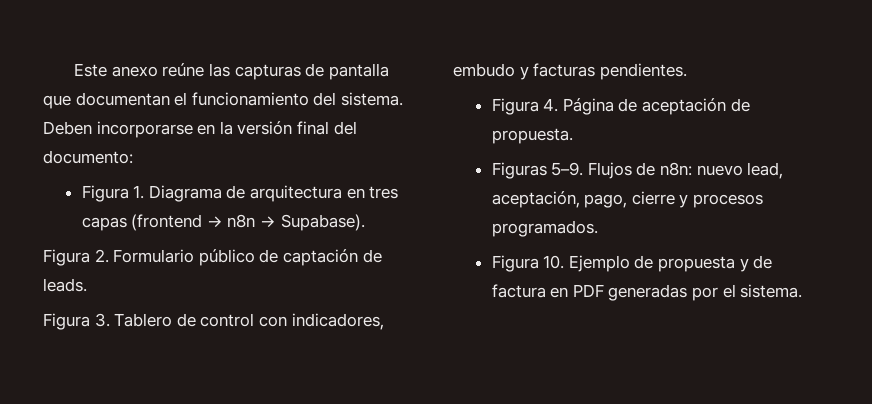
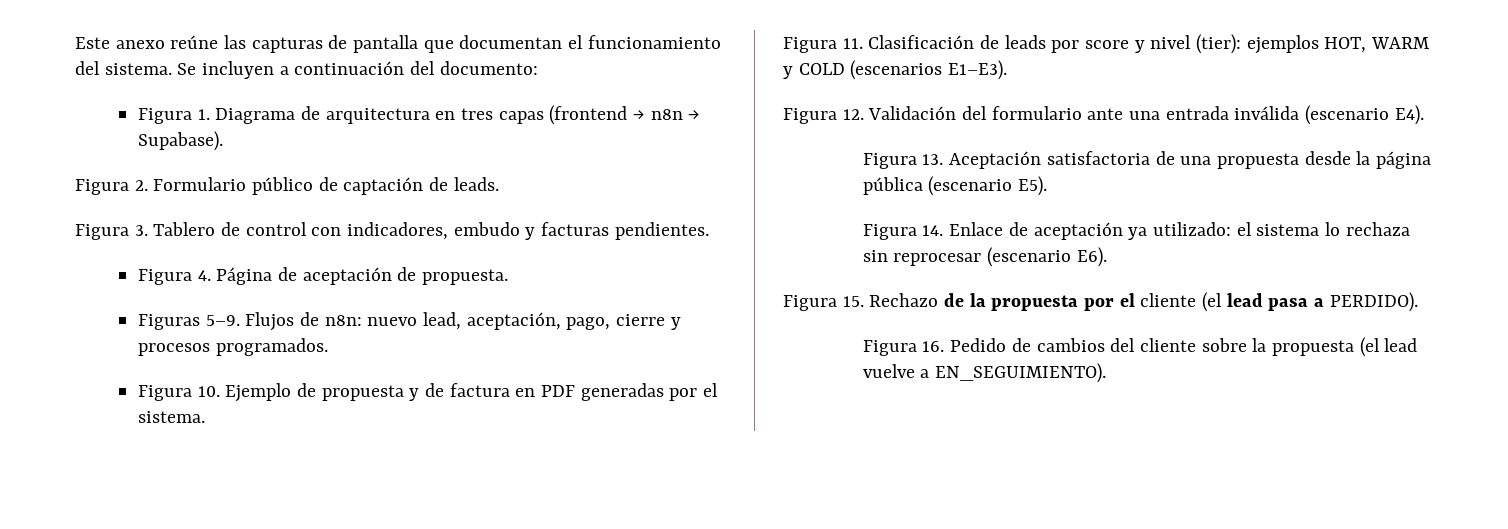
- Deben incorporarse en la versión final del documento:
+ Se incluyen a continuación del documento:
+ Figura 11. Clasificación de leads por score y nivel (tier): ejemplos HOT, WARM y COLD (escenarios E1–E3).
+ Figura 12. Validación del formulario ante una entrada inválida (escenario E4).
+ Figura 13. Aceptación satisfactoria de una propuesta desde la página pública (escenario E5).
+ Figura 14. Enlace de aceptación ya utilizado: el sistema lo rechaza sin reprocesar (escenario E6).
+ Figura 15. Rechazo de la propuesta por el cliente (el lead pasa a PERDIDO).
+ Figura 16. Pedido de cambios del cliente sobre la propuesta (el lead vuelve a EN_SEGUIMIENTO).

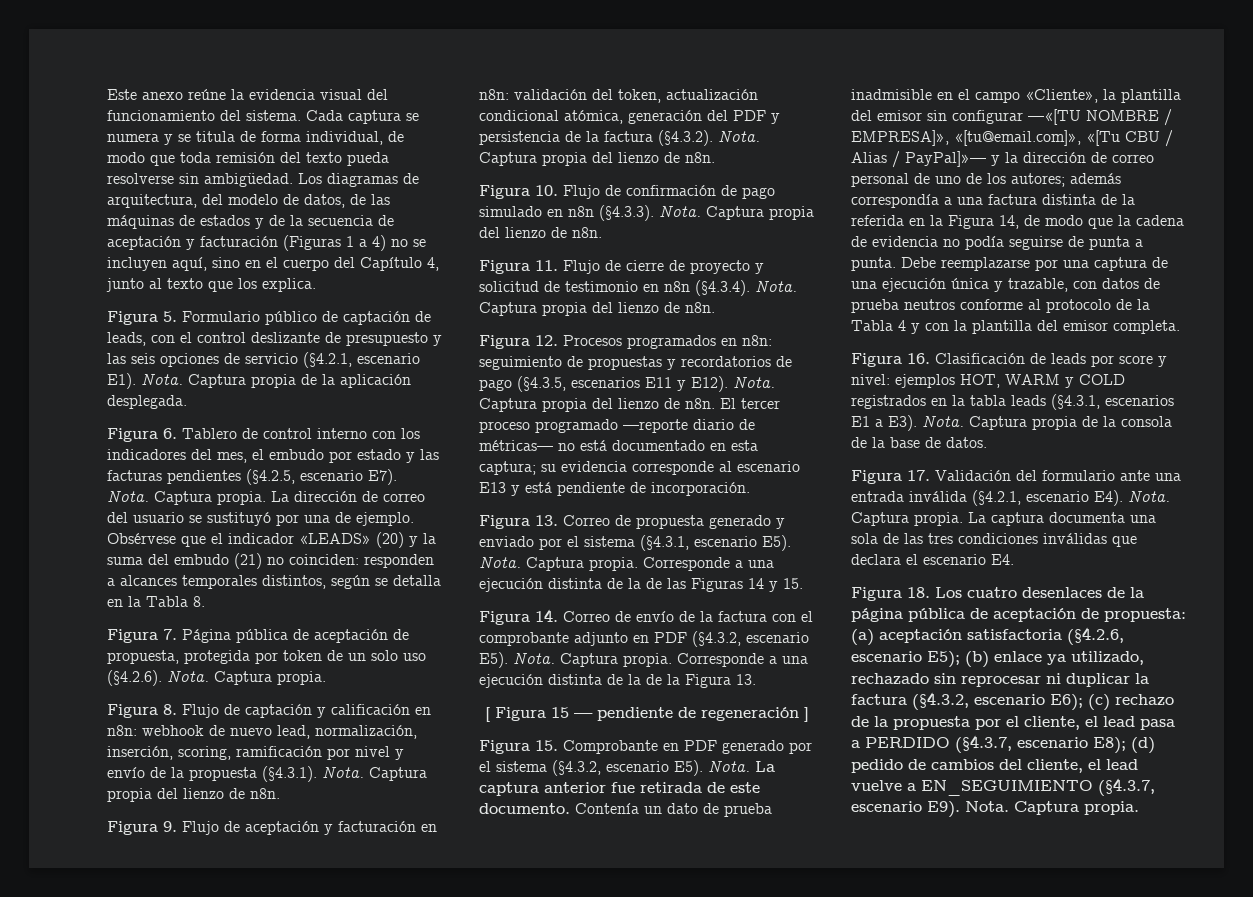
- Este anexo reúne las capturas de pantalla que documentan el funcionamiento del sistema. Se incluyen a continuación del documento:
- Figura 1. Diagrama de arquitectura en tres capas (frontend → n8n → Supabase).
- Figura 2. Formulario público de captación de leads.
- Figura 3. Tablero de control con indicadores, embudo y facturas pendientes.
- Figura 4. Página de aceptación de propuesta.
- Figuras 5–9. Flujos de n8n: nuevo lead, aceptación, pago, cierre y procesos programados.
- Figura 10. Ejemplo de propuesta y de factura en PDF generadas por el sistema.
- Figura 11. Clasificación de leads por score y nivel (tier): ejemplos HOT, WARM y COLD (escenarios E1–E3).
- Figura 12. Validación del formulario ante una entrada inválida (escenario E4).
- Figura 13. Aceptación satisfactoria de una propuesta desde la página pública (escenario E5).
- Figura 14. Enlace de aceptación ya utilizado: el sistema lo rechaza sin reprocesar (escenario E6).
- Figura 15. Rechazo de la propuesta por el cliente (el lead pasa a PERDIDO).
- Figura 16. Pedido de cambios del cliente sobre la propuesta (el lead vuelve a EN_SEGUIMIENTO).
+ Este anexo reúne la evidencia visual del funcionamiento del sistema. Cada captura se numera y se titula de forma individual, de modo que toda remisión del texto pueda resolverse sin ambigüedad. Los diagramas de arquitectura, del modelo de datos, de las máquinas de estados y de la secuencia de aceptación y facturación (Figuras 1 a 4) no se incluyen aquí, sino en el cuerpo del Capítulo 4, junto al texto que los explica.
+ Figura 5. Formulario público de captación de leads, con el control deslizante de presupuesto y las seis opciones de servicio (§4.2.1, escenario E1). Nota. Captura propia de la aplicación desplegada.
+ Figura 6. Tablero de control interno con los indicadores del mes, el embudo por estado y las facturas pendientes (§4.2.5, escenario E7). Nota. Captura propia. La dirección de correo del usuario se sustituyó por una de ejemplo. Obsérvese que el indicador «LEADS» (20) y la suma del embudo (21) no coinciden: responden a alcances temporales distintos, según se detalla en la Tabla 8.
+ Figura 7. Página pública de aceptación de propuesta, protegida por token de un solo uso (§4.2.6). Nota. Captura propia.
+ Figura 8. Flujo de captación y calificación en n8n: webhook de nuevo lead, normalización, inserción, scoring, ramificación por nivel y envío de la propuesta (§4.3.1). Nota. Captura propia del lienzo de n8n.
+ Figura 9. Flujo de aceptación y facturación en n8n: validación del token, actualización condicional atómica, generación del PDF y persistencia de la factura (§4.3.2). Nota. Captura propia del lienzo de n8n.
+ Figura 10. Flujo de confirmación de pago simulado en n8n (§4.3.3). Nota. Captura propia del lienzo de n8n.
+ Figura 11. Flujo de cierre de proyecto y solicitud de testimonio en n8n (§4.3.4). Nota. Captura propia del lienzo de n8n.
+ Figura 12. Procesos programados en n8n: seguimiento de propuestas y recordatorios de pago (§4.3.5, escenarios E11 y E12). Nota. Captura propia del lienzo de n8n. El tercer proceso programado —reporte diario de métricas— no está documentado en esta captura; su evidencia corresponde al escenario E13 y está pendiente de incorporación.
+ Figura 13. Correo de propuesta generado y enviado por el sistema (§4.3.1, escenario E5). Nota. Captura propia. Corresponde a una ejecución distinta de la de las Figuras 14 y 15.
+ Figura 14. Correo de envío de la factura con el comprobante adjunto en PDF (§4.3.2, escenario E5). Nota. Captura propia. Corresponde a una ejecución distinta de la de la Figura 13.
+ [ Figura 15 — pendiente de regeneración ]
+ Figura 15. Comprobante en PDF generado por el sistema (§4.3.2, escenario E5). Nota. La captura anterior fue retirada de este documento. Contenía un dato de prueba inadmisible en el campo «Cliente», la plantilla del emisor sin configurar —«[TU NOMBRE / EMPRESA]», «[tu@email.com]», «[Tu CBU / Alias / PayPal]»— y la dirección de correo personal de uno de los autores; además correspondía a una factura distinta de la referida en la Figura 14, de modo que la cadena de evidencia no podía seguirse de punta a punta. Debe reemplazarse por una captura de una ejecución única y trazable, con datos de prueba neutros conforme al protocolo de la Tabla 4 y con la plantilla del emisor completa.
+ Figura 16. Clasificación de leads por score y nivel: ejemplos HOT, WARM y COLD registrados en la tabla leads (§4.3.1, escenarios E1 a E3). Nota. Captura propia de la consola de la base de datos.
+ Figura 17. Validación del formulario ante una entrada inválida (§4.2.1, escenario E4). Nota. Captura propia. La captura documenta una sola de las tres condiciones inválidas que declara el escenario E4.
+ Figura 18. Los cuatro desenlaces de la página pública de aceptación de propuesta: (a) aceptación satisfactoria (§4.2.6, escenario E5); (b) enlace ya utilizado, rechazado sin reprocesar ni duplicar la factura (§4.3.2, escenario E6); (c) rechazo de la propuesta por el cliente, el lead pasa a PERDIDO (§4.3.7, escenario E8); (d) pedido de cambios del cliente, el lead vuelve a EN_SEGUIMIENTO (§4.3.7, escenario E9). Nota. Captura propia.

